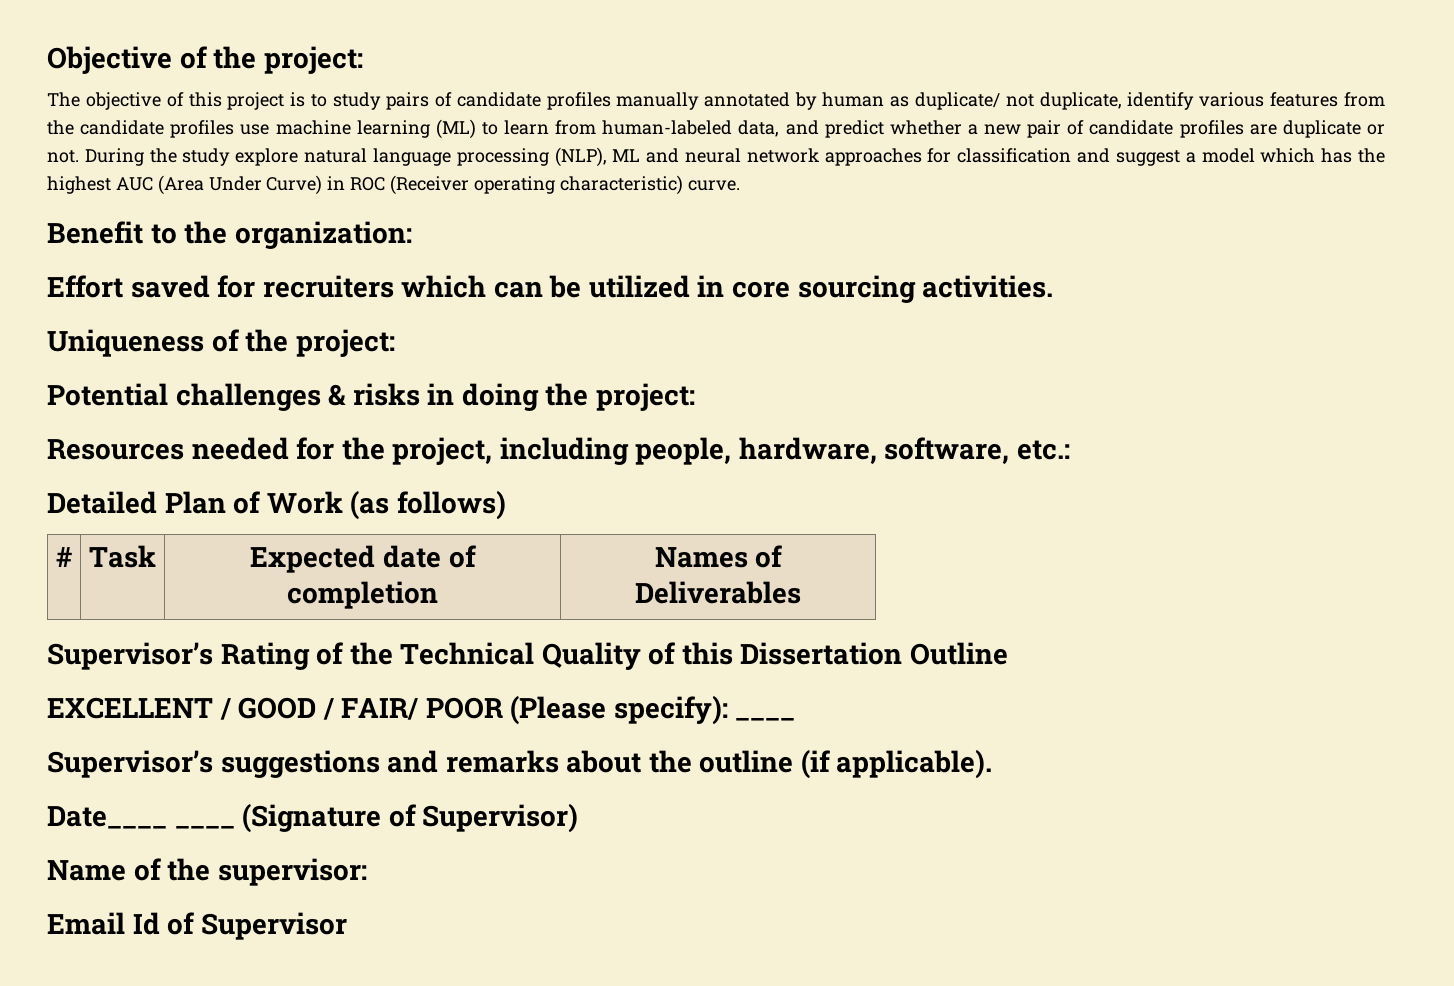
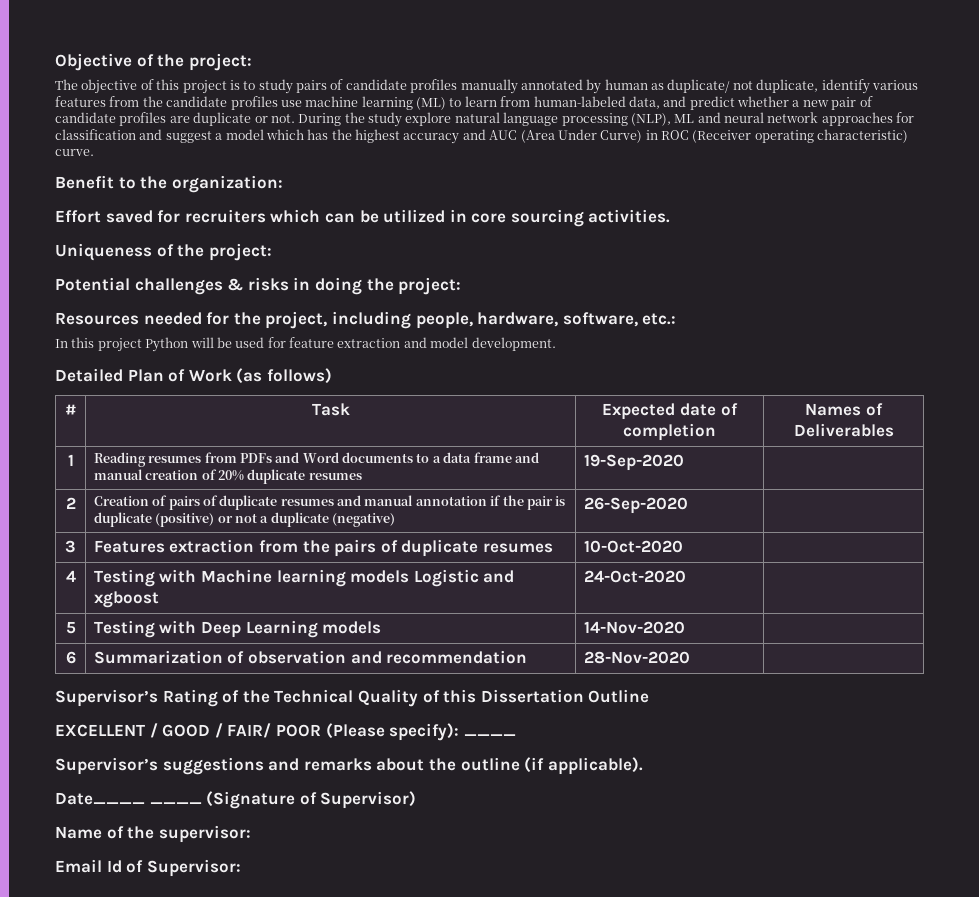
- During the study explore natural language processing (NLP), ML and neural network approaches for classification and suggest a model which has the highest AUC (Area Under Curve) in ROC (Receiver operating characteristic) curve.
+ During the study explore natural language processing (NLP), ML and neural network approaches for classification and suggest a model which has the highest accuracy and AUC (Area Under Curve) in ROC (Receiver operating characteristic) curve.
+ In this project Python will be used for feature extraction and model development.
+ 1 | Reading resumes from PDFs and Word documents to a data frame and manual creation of 20% duplicate resumes | 19-Sep-2020 |
+ 2 | Creation of pairs of duplicate resumes and manual annotation if the pair is duplicate (positive) or not a duplicate (negative) | 26-Sep-2020 |
+ 3 | Features extraction from the pairs of duplicate resumes | 10-Oct-2020 |
+ 4 | Testing with Machine learning models Logistic and xgboost | 24-Oct-2020 |
+ 5 | Testing with Deep Learning models | 14-Nov-2020 |
+ 6 | Summarization of observation and recommendation | 28-Nov-2020 |
- Email Id of Supervisor
+ Email Id of Supervisor:

